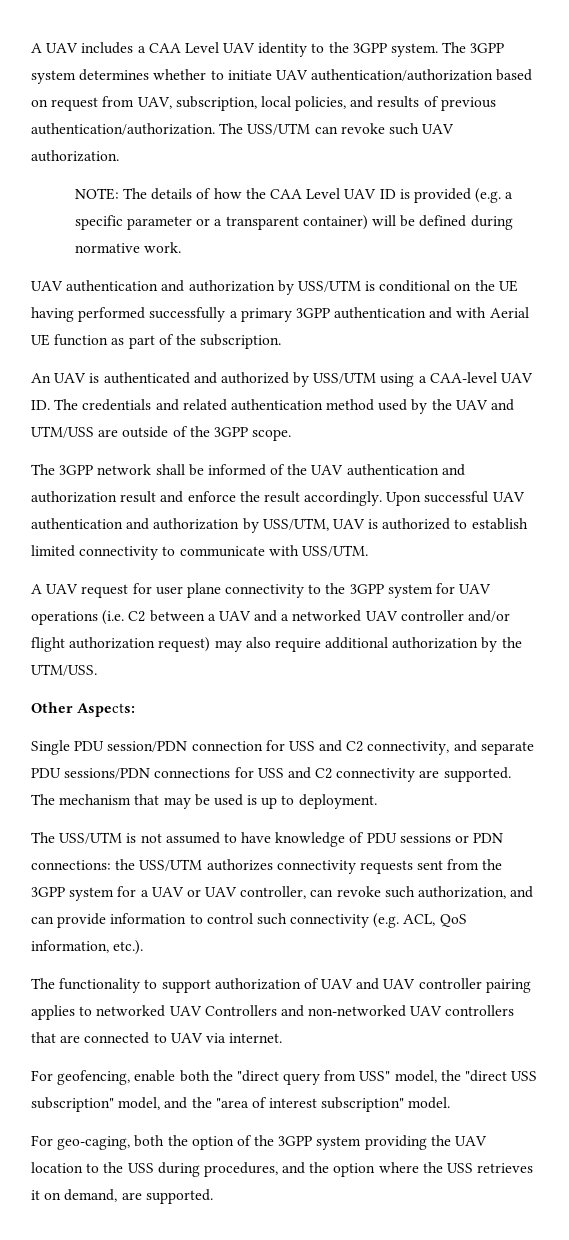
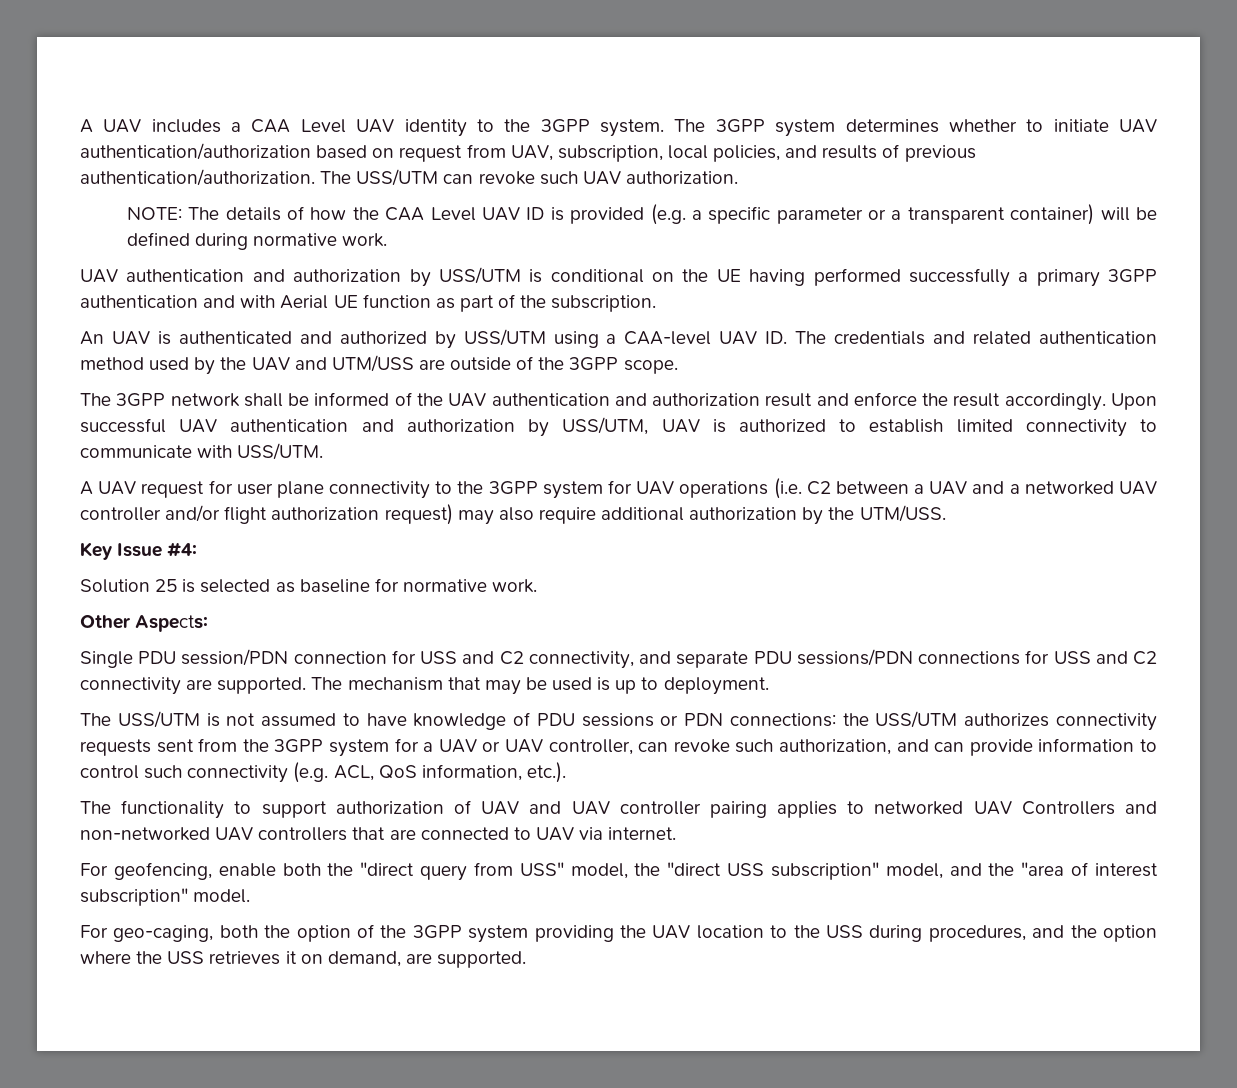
+ Key Issue #4:
+ Solution 25 is selected as baseline for normative work.

